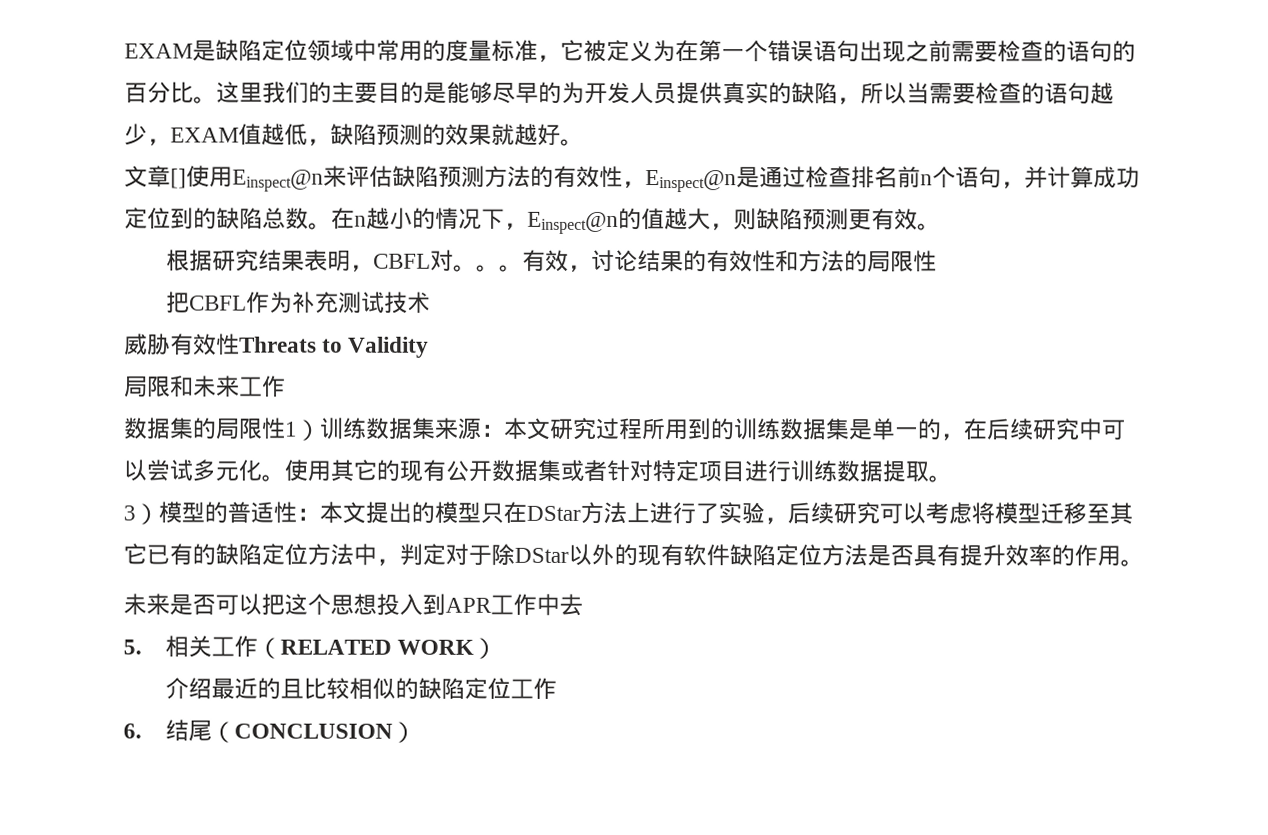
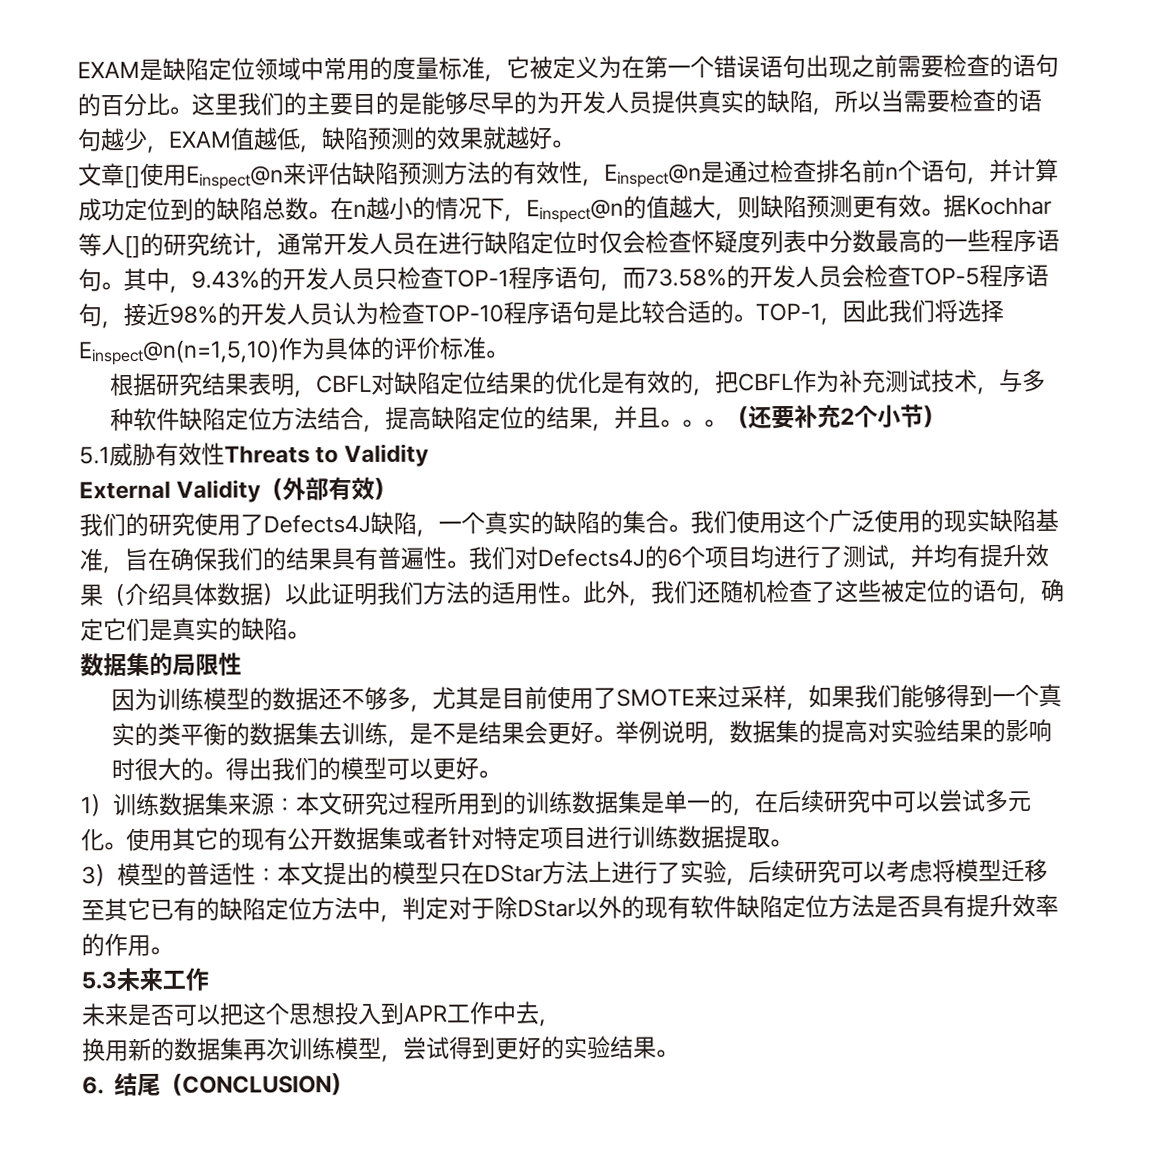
+ 据Kochhar等人[]的研究统计，通常开发人员在进行缺陷定位时仅会检查怀疑度列表中分数最高的一些程序语句。其中，9.43%的开发人员只检查TOP-1程序语句，而73.58%的开发人员会检查TOP-5程序语句，接近98%的开发人员认为检查TOP-10程序语句是比较合适的。TOP-1，因此我们将选择Einspect@n(n=1,5,10)作为具体的评价标准。
- 根据研究结果表明，CBFL对。。。有效，讨论结果的有效性和方法的局限性
- 把CBFL作为补充测试技术
- 威胁有效性Threats to Validity
+ 根据研究结果表明，CBFL对缺陷定位结果的优化是有效的，把CBFL作为补充测试技术，与多种软件缺陷定位方法结合，提高缺陷定位的结果，并且。。。（还要补充2个小节）
+ 5.1威胁有效性Threats to Validity
- 局限和未来工作
- 数据集的局限性1）训练数据集来源：本文研究过程所用到的训练数据集是单一的，在后续研究中可以尝试多元化。
+ External Validity（外部有效）
+ 我们的研究使用了Defects4J缺陷，一个真实的缺陷的集合。我们使用这个广泛使用的现实缺陷基准，旨在确保我们的结果具有普遍性。我们对Defects4J的6个项目均进行了测试，并均有提升效果（介绍具体数据）以此证明我们方法的适用性。此外，我们还随机检查了这些被定位的语句，确定它们是真实的缺陷。
+ 数据集的局限性
+ 因为训练模型的数据还不够多，尤其是目前使用了SMOTE来过采样，如果我们能够得到一个真实的类平衡的数据集去训练，是不是结果会更好。举例说明，数据集的提高对实验结果的影响时很大的。得出我们的模型可以更好。
+ 1）训练数据集来源：本文研究过程所用到的训练数据集是单一的，在后续研究中可以尝试多元化。
+ 5.3未来工作
- 未来是否可以把这个思想投入到APR工作中去
- 5.相关工作（RELATED WORK）
- 介绍最近的且比较相似的缺陷定位工作
+ 未来是否可以把这个思想投入到APR工作中去，
+ 换用新的数据集再次训练模型，尝试得到更好的实验结果。

